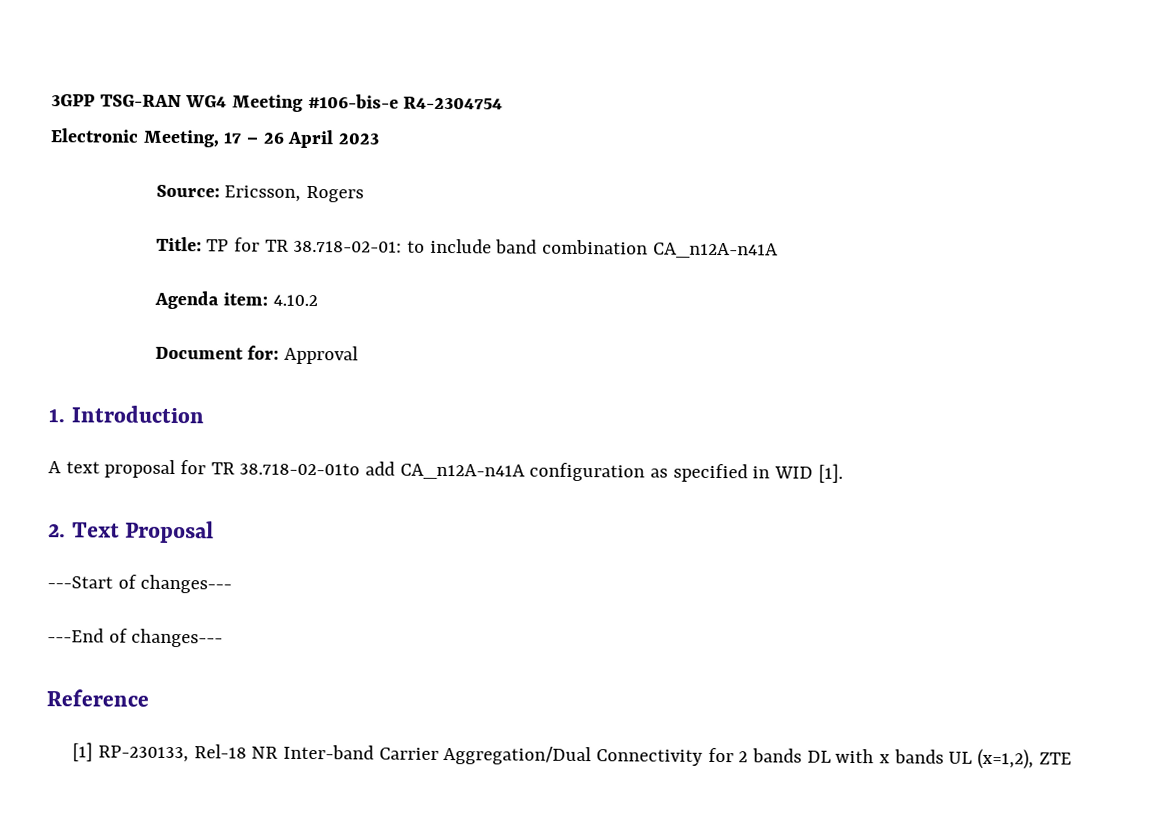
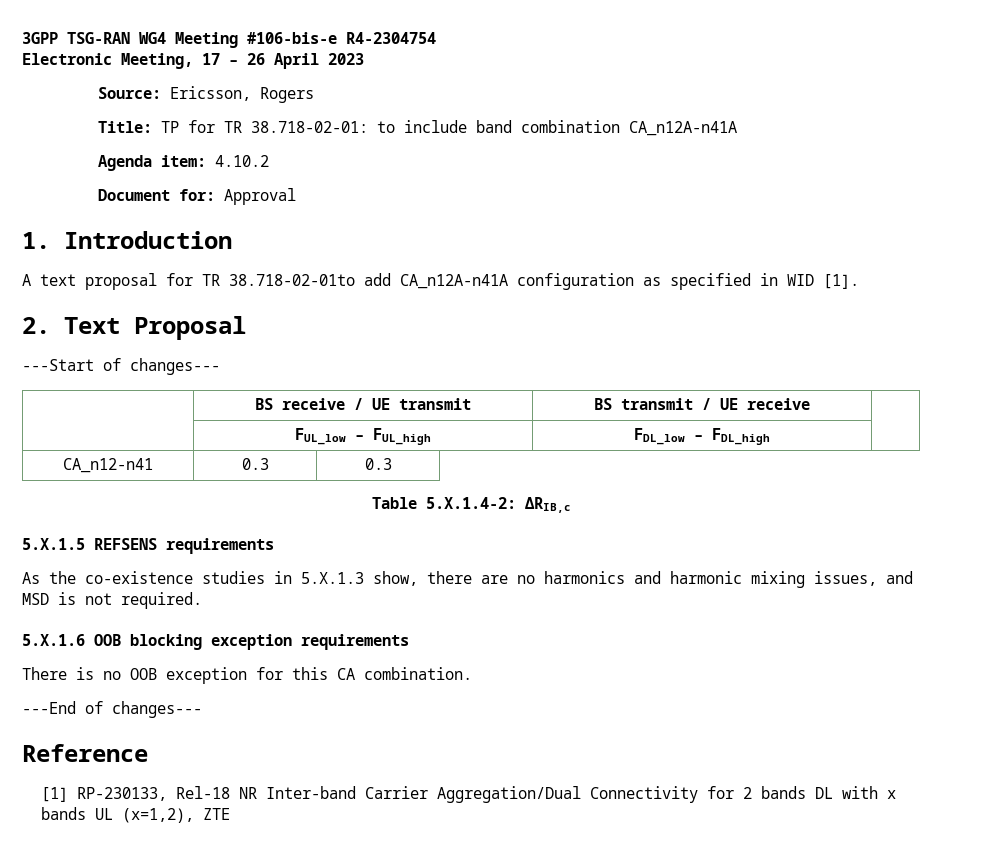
+ | BS receive / UE transmit | BS transmit / UE receive |
+ | FUL_low – FUL_high | FDL_low – FDL_high |
+ CA_n12-n41 | 0.3 | 0.3
+ Table 5.X.1.4-2: ΔRIB,c
+ 5.X.1.5 REFSENS requirements
+ As the co-existence studies in 5.X.1.3 show, there are no harmonics and harmonic mixing issues, and MSD is not required.
+ 5.X.1.6 OOB blocking exception requirements
+ There is no OOB exception for this CA combination.

